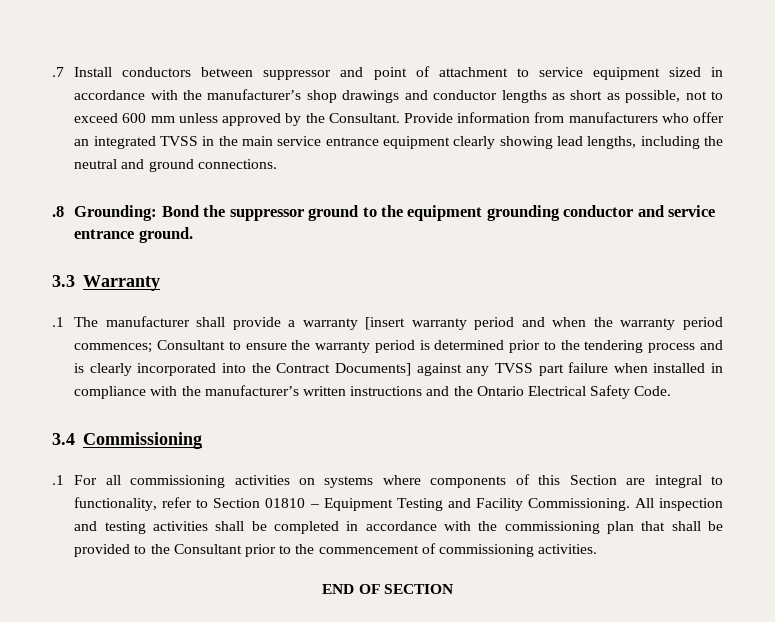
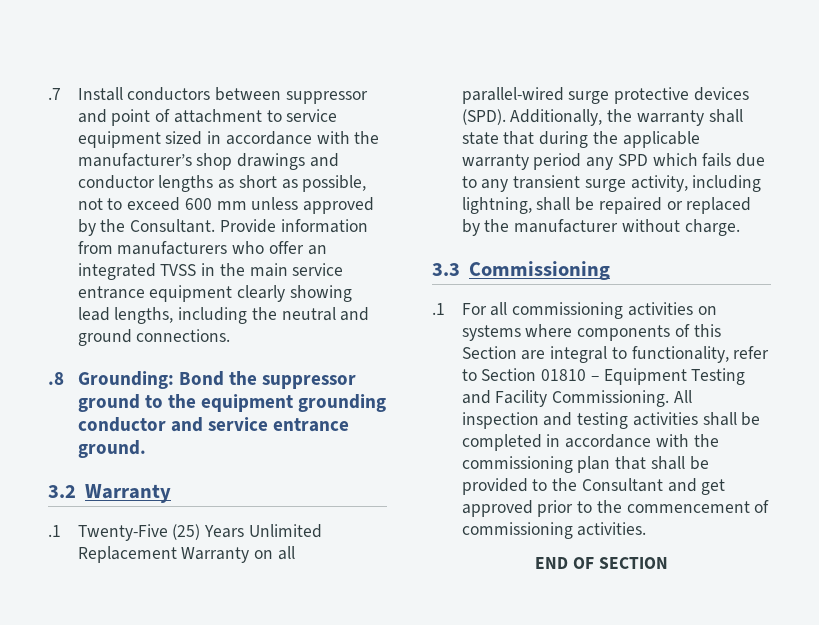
- 3.3 Warranty
+ 3.2 Warranty
- .1 The manufacturer shall provide a warranty [insert warranty period and when the warranty period commences; Consultant to ensure the warranty period is determined prior to the tendering process and is clearly incorporated into the Contract Documents] against any TVSS part failure when installed in compliance with the manufacturer’s written instructions and the Ontario Electrical Safety Code.
- 3.4 Commissioning
+ .1 Twenty-Five (25) Years Unlimited Replacement Warranty on all parallel-wired surge protective devices (SPD). Additionally, the warranty shall state that during the applicable warranty period any SPD which fails due to any transient surge activity, including lightning, shall be repaired or replaced by the manufacturer without charge.
+ 3.3 Commissioning
- All inspection and testing activities shall be completed in accordance with the commissioning plan that shall be provided to the Consultant prior to the commencement of commissioning activities.
+ All inspection and testing activities shall be completed in accordance with the commissioning plan that shall be provided to the Consultant and get approved prior to the commencement of commissioning activities.

